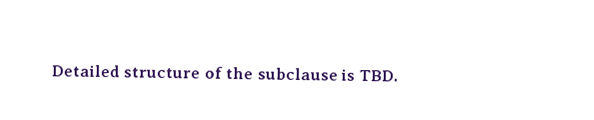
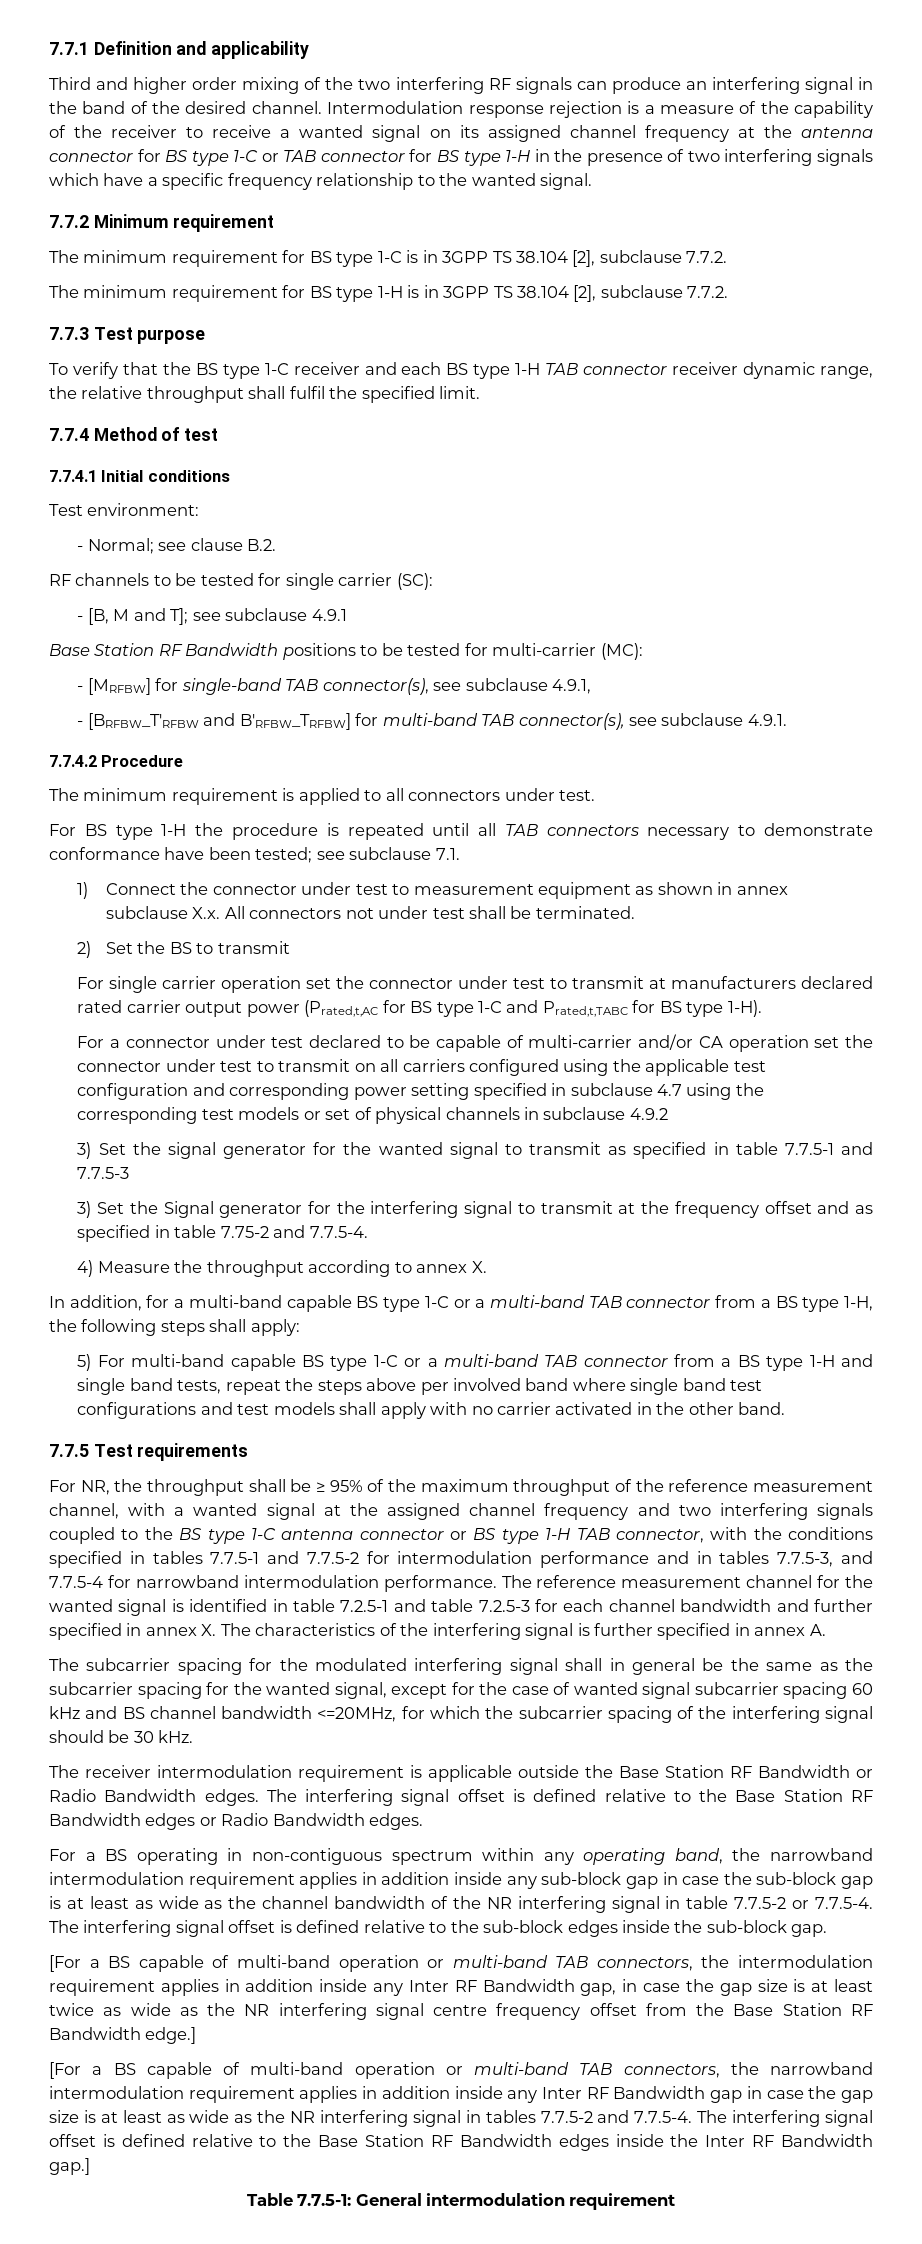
- Detailed structure of the subclause is TBD.
+ 7.7.1 Definition and applicability
+ Third and higher order mixing of the two interfering RF signals can produce an interfering signal in the band of the desired channel. Intermodulation response rejection is a measure of the capability of the receiver to receive a wanted signal on its assigned channel frequency at the antenna connector for BS type 1-C or TAB connector for BS type 1-H in the presence of two interfering signals which have a specific frequency relationship to the wanted signal.
+ 7.7.2 Minimum requirement
+ The minimum requirement for BS type 1-C is in 3GPP TS 38.104 [2], subclause 7.7.2.
+ The minimum requirement for BS type 1-H is in 3GPP TS 38.104 [2], subclause 7.7.2.
+ 7.7.3 Test purpose
+ To verify that the BS type 1-C receiver and each BS type 1-H TAB connector receiver dynamic range, the relative throughput shall fulfil the specified limit.
+ 7.7.4 Method of test
+ 7.7.4.1 Initial conditions
+ Test environment:
+ - Normal; see clause B.2.
+ RF channels to be tested for single carrier (SC):
+ - [B, M and T]; see subclause 4.9.1
+ Base Station RF Bandwidth positions to be tested for multi-carrier (MC):
+ - [MRFBW] for single-band TAB connector(s), see subclause 4.9.1,
+ - [BRFBW_T'RFBW and B'RFBW_TRFBW] for multi-band TAB connector(s), see subclause 4.9.1.
+ 7.7.4.2 Procedure
+ The minimum requirement is applied to all connectors under test.
+ For BS type 1-H the procedure is repeated until all TAB connectors necessary to demonstrate conformance have been tested; see subclause 7.1.
+ 1) Connect the connector under test to measurement equipment as shown in annex subclause X.x. All connectors not under test shall be terminated.
+ 2) Set the BS to transmit
+ For single carrier operation set the connector under test to transmit at manufacturers declared rated carrier output power (Prated,t,AC for BS type 1-C and Prated,t,TABC for BS type 1-H).
+ For a connector under test declared to be capable of multi-carrier and/or CA operation set the connector under test to transmit on all carriers configured using the applicable test configuration and corresponding power setting specified in subclause 4.7 using the corresponding test models or set of physical channels in subclause 4.9.2
+ 3) Set the signal generator for the wanted signal to transmit as specified in table 7.7.5-1 and 7.7.5-3
+ 3) Set the Signal generator for the interfering signal to transmit at the frequency offset and as specified in table 7.75-2 and 7.7.5-4.
+ 4) Measure the throughput according to annex X.
+ In addition, for a multi-band capable BS type 1-C or a multi-band TAB connector from a BS type 1-H, the following steps shall apply:
+ 5) For multi-band capable BS type 1-C or a multi-band TAB connector from a BS type 1-H and single band tests, repeat the steps above per involved band where single band test configurations and test models shall apply with no carrier activated in the other band.
+ 7.7.5 Test requirements
+ For NR, the throughput shall be ≥ 95% of the maximum throughput of the reference measurement channel, with a wanted signal at the assigned channel frequency and two interfering signals coupled to the BS type 1-C antenna connector or BS type 1-H TAB connector, with the conditions specified in tables 7.7.5-1 and 7.7.5-2 for intermodulation performance and in tables 7.7.5-3, and 7.7.5-4 for narrowband intermodulation performance. The reference measurement channel for the wanted signal is identified in table 7.2.5-1 and table 7.2.5-3 for each channel bandwidth and further specified in annex X. The characteristics of the interfering signal is further specified in annex A.
+ The subcarrier spacing for the modulated interfering signal shall in general be the same as the subcarrier spacing for the wanted signal, except for the case of wanted signal subcarrier spacing 60 kHz and BS channel bandwidth <=20MHz, for which the subcarrier spacing of the interfering signal should be 30 kHz.
+ The receiver intermodulation requirement is applicable outside the Base Station RF Bandwidth or Radio Bandwidth edges. The interfering signal offset is defined relative to the Base Station RF Bandwidth edges or Radio Bandwidth edges.
+ For a BS operating in non-contiguous spectrum within any operating band, the narrowband intermodulation requirement applies in addition inside any sub-block gap in case the sub-block gap is at least as wide as the channel bandwidth of the NR interfering signal in table 7.7.5-2 or 7.7.5-4. The interfering signal offset is defined relative to the sub-block edges inside the sub-block gap.
+ [For a BS capable of multi-band operation or multi-band TAB connectors, the intermodulation requirement applies in addition inside any Inter RF Bandwidth gap, in case the gap size is at least twice as wide as the NR interfering signal centre frequency offset from the Base Station RF Bandwidth edge.]
+ [For a BS capable of multi-band operation or multi-band TAB connectors, the narrowband intermodulation requirement applies in addition inside any Inter RF Bandwidth gap in case the gap size is at least as wide as the NR interfering signal in tables 7.7.5-2 and 7.7.5-4. The interfering signal offset is defined relative to the Base Station RF Bandwidth edges inside the Inter RF Bandwidth gap.]
+ Table 7.7.5-1: General intermodulation requirement

